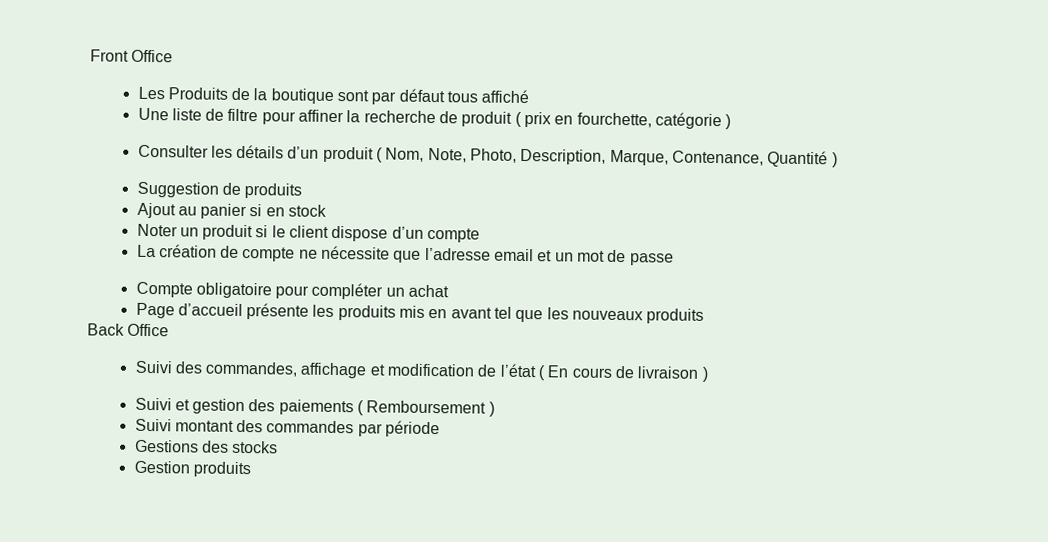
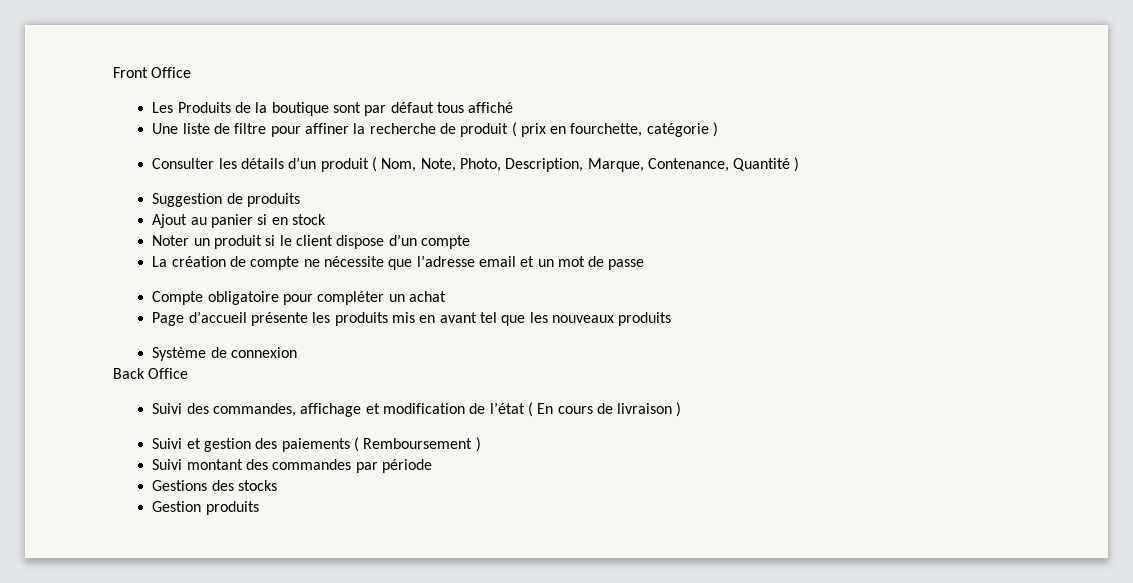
+ Système de connexion

